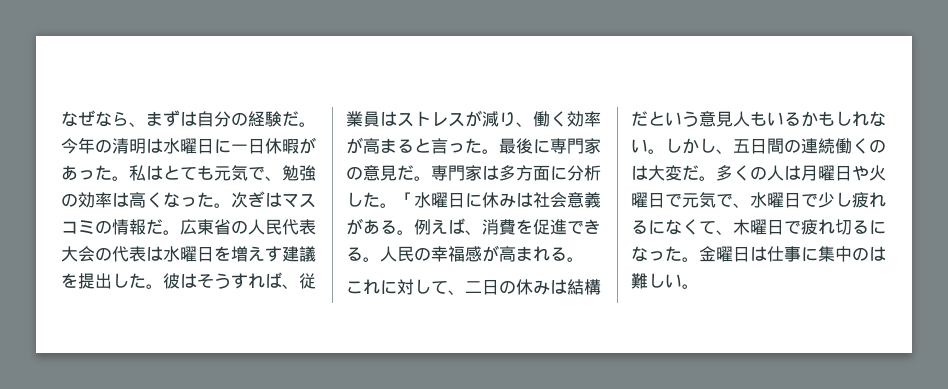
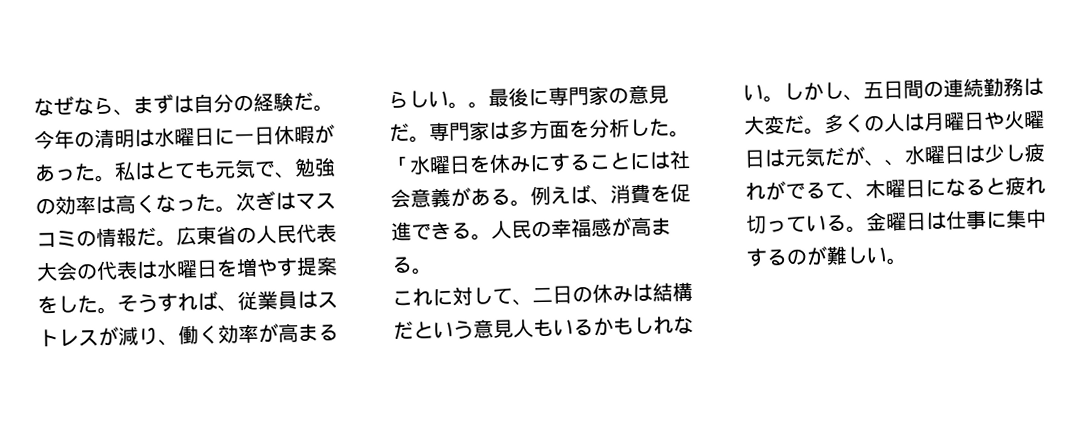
- 広東省の人民代表大会の代表は水曜日を増えす建議を提出した。彼はそうすれば、従業員はストレスが減り、働く効率が高まると言った。
+ 広東省の人民代表大会の代表は水曜日を増やす提案をした。そうすれば、従業員はストレスが減り、働く効率が高まるらしい。。
- 専門家は多方面に分析した。
+ 専門家は多方面を分析した。
- 「水曜日に休みは社会意義がある。
+ 「水曜日を休みにすることには社会意義がある。
- 人民の幸福感が高まれる。
+ 人民の幸福感が高まる。
- しかし、五日間の連続働くのは大変だ。
+ しかし、五日間の連続勤務は大変だ。
- 多くの人は月曜日や火曜日で元気で、水曜日で少し疲れるになくて、木曜日で疲れ切るになった。
+ 多くの人は月曜日や火曜日は元気だが、、水曜日は少し疲れがでるて、木曜日になると疲れ切っている。
- 金曜日は仕事に集中のは難しい。
+ 金曜日は仕事に集中するのが難しい。

